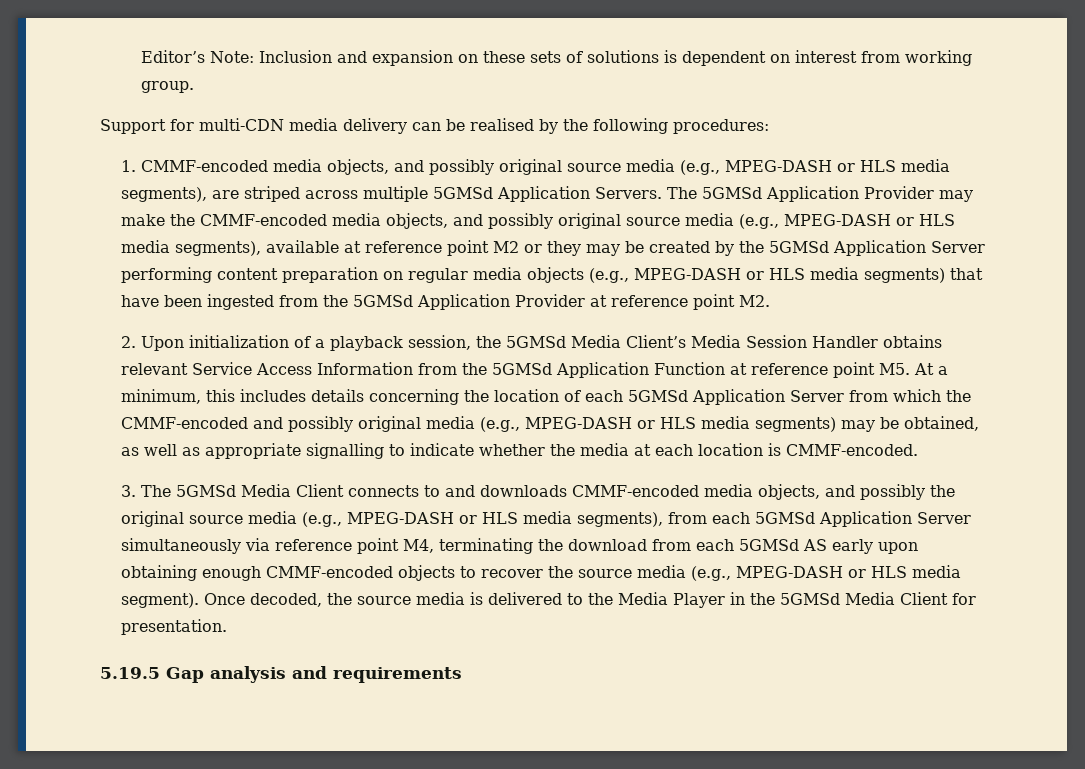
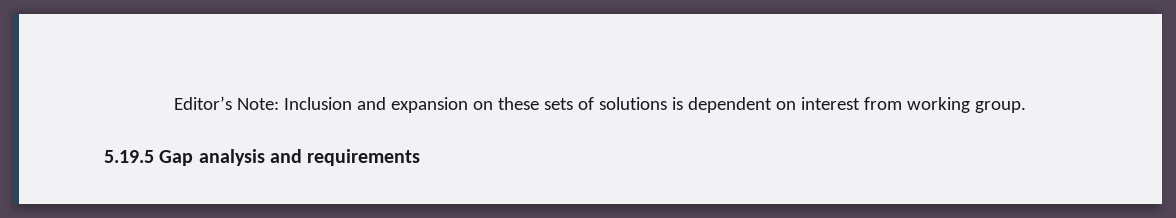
- Support for multi-CDN media delivery can be realised by the following procedures:
- 1. CMMF-encoded media objects, and possibly original source media (e.g., MPEG-DASH or HLS media segments), are striped across multiple 5GMSd Application Servers. The 5GMSd Application Provider may make the CMMF-encoded media objects, and possibly original source media (e.g., MPEG-DASH or HLS media segments), available at reference point M2 or they may be created by the 5GMSd Application Server performing content preparation on regular media objects (e.g., MPEG-DASH or HLS media segments) that have been ingested from the 5GMSd Application Provider at reference point M2.
- 2. Upon initialization of a playback session, the 5GMSd Media Client’s Media Session Handler obtains relevant Service Access Information from the 5GMSd Application Function at reference point M5. At a minimum, this includes details concerning the location of each 5GMSd Application Server from which the CMMF-encoded and possibly original media (e.g., MPEG-DASH or HLS media segments) may be obtained, as well as appropriate signalling to indicate whether the media at each location is CMMF-encoded.
- 3. The 5GMSd Media Client connects to and downloads CMMF-encoded media objects, and possibly the original source media (e.g., MPEG-DASH or HLS media segments), from each 5GMSd Application Server simultaneously via reference point M4, terminating the download from each 5GMSd AS early upon obtaining enough CMMF-encoded objects to recover the source media (e.g., MPEG-DASH or HLS media segment). Once decoded, the source media is delivered to the Media Player in the 5GMSd Media Client for presentation.

